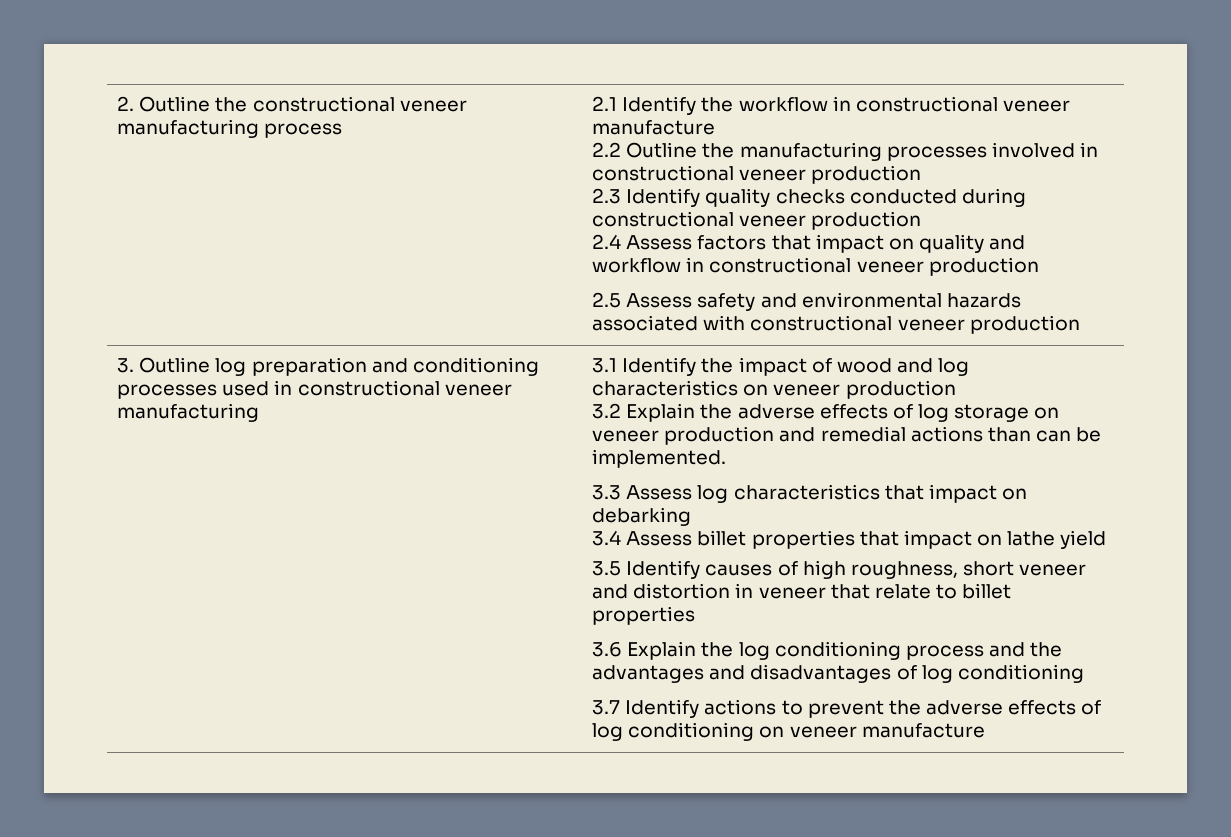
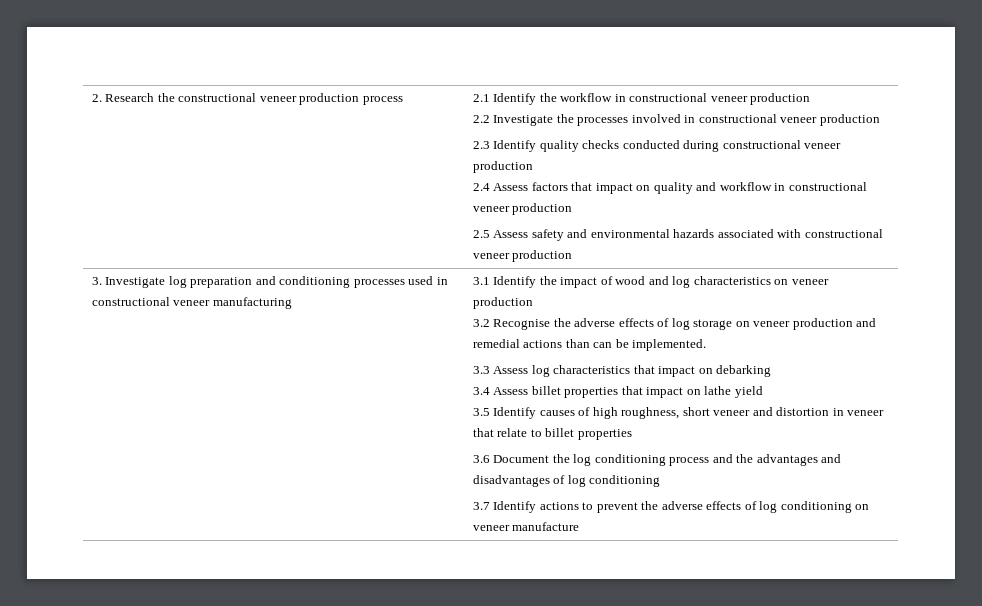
- 2. Outline the constructional veneer manufacturing process
+ 2. Research the constructional veneer production process
- 2.1 Identify the workflow in constructional veneer manufacture
+ 2.1 Identify the workflow in constructional veneer production
- 2.2 Outline the manufacturing processes involved in constructional veneer production
+ 2.2 Investigate the processes involved in constructional veneer production
- 3. Outline log preparation and conditioning processes used in constructional veneer manufacturing
+ 3. Investigate log preparation and conditioning processes used in constructional veneer manufacturing
- 3.2 Explain the adverse effects of log storage on veneer production and remedial actions than can be implemented.
+ 3.2 Recognise the adverse effects of log storage on veneer production and remedial actions than can be implemented.
- 3.6 Explain the log conditioning process and the advantages and disadvantages of log conditioning
+ 3.6 Document the log conditioning process and the advantages and disadvantages of log conditioning

